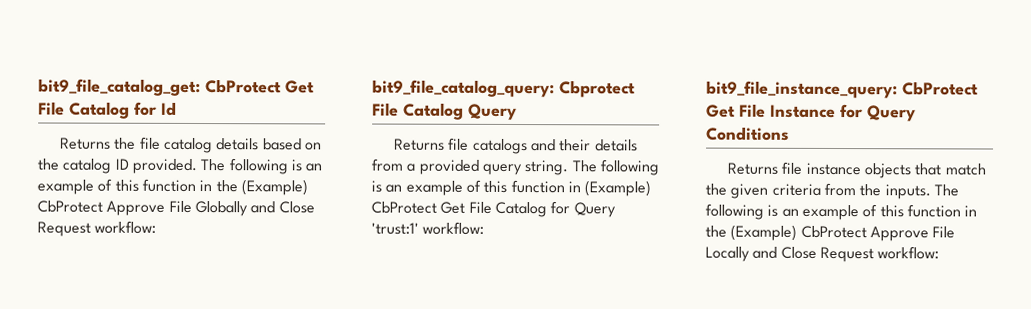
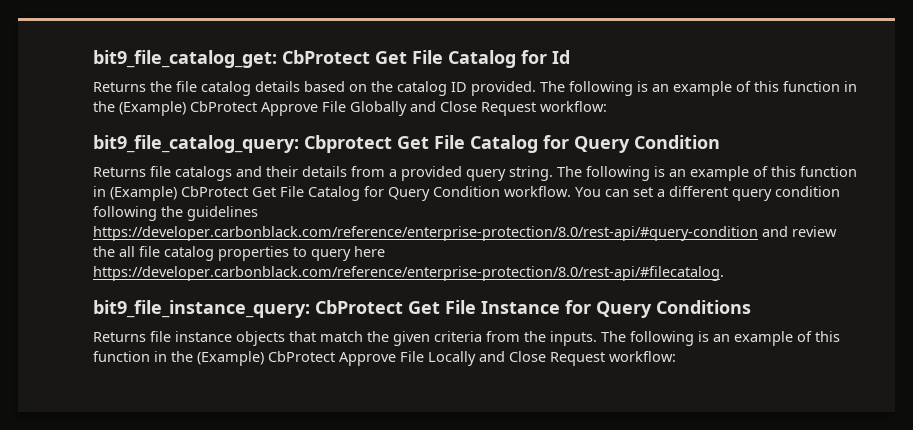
- bit9_file_catalog_query: Cbprotect File Catalog Query
+ bit9_file_catalog_query: Cbprotect Get File Catalog for Query Condition
- The following is an example of this function in (Example) CbProtect Get File Catalog for Query 'trust:1' workflow:
+ The following is an example of this function in (Example) CbProtect Get File Catalog for Query Condition workflow. You can set a different query condition following the guidelines https://developer.carbonblack.com/reference/enterprise-protection/8.0/rest-api/#query-condition and review the all file catalog properties to query here https://developer.carbonblack.com/reference/enterprise-protection/8.0/rest-api/#filecatalog.

